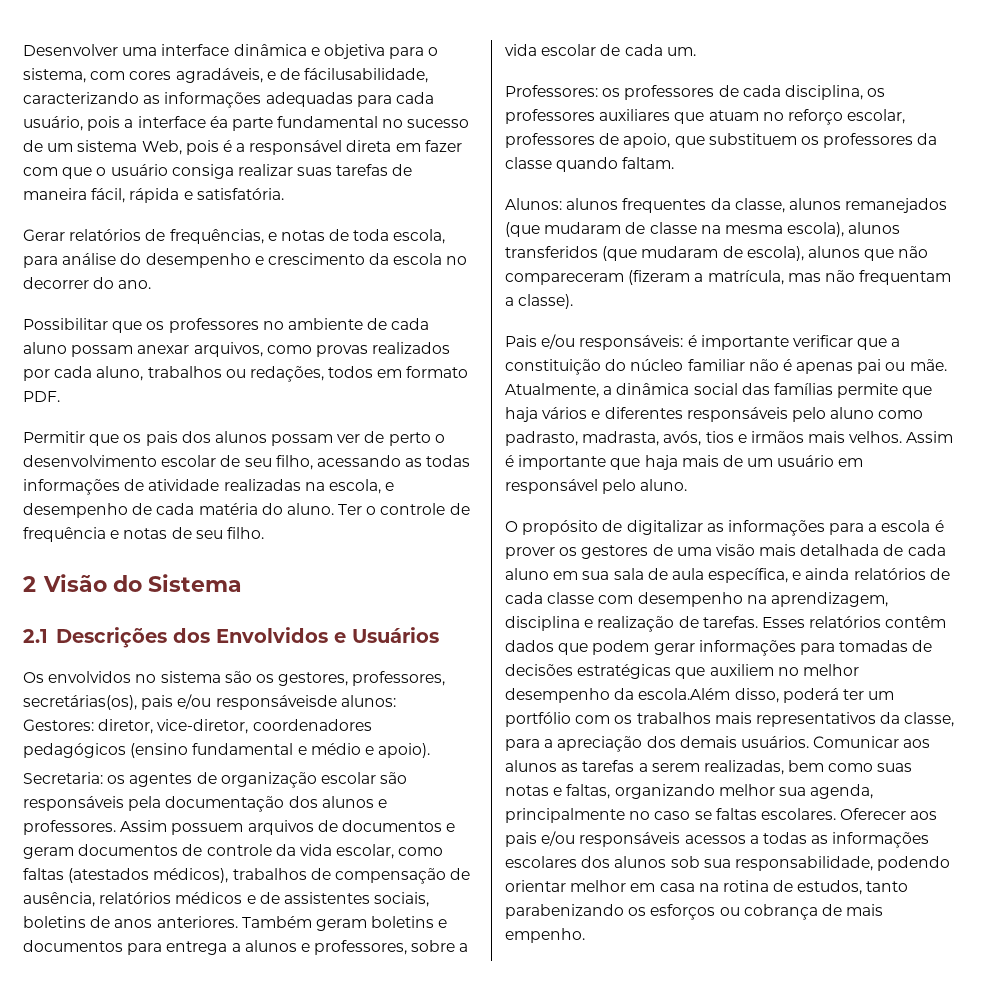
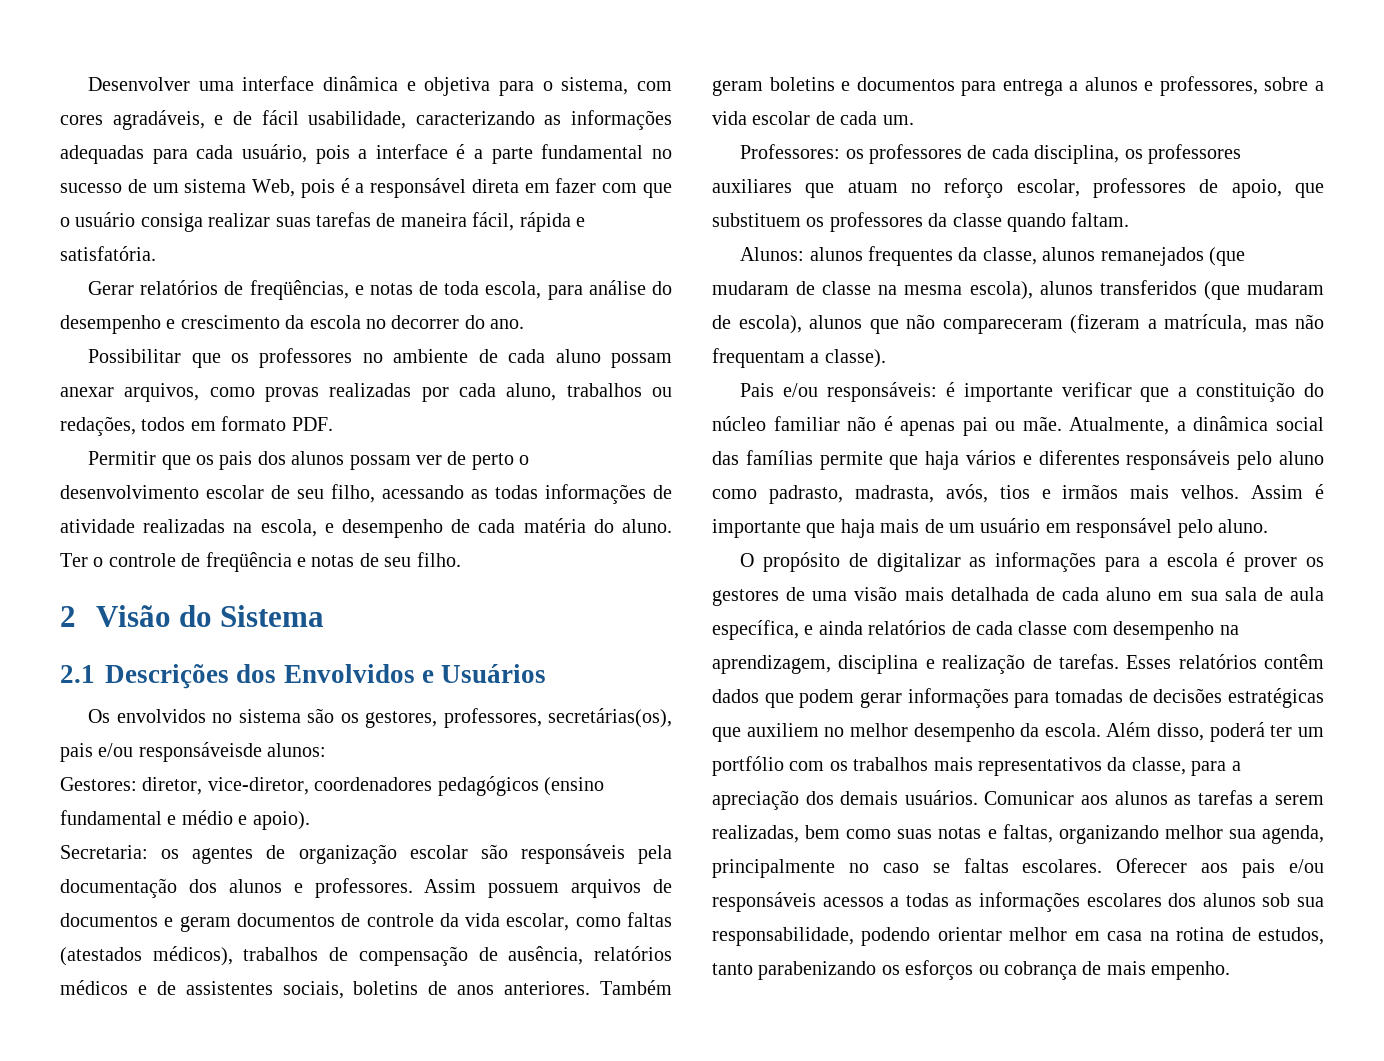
- Desenvolver uma interface dinâmica e objetiva para o sistema, com cores agradáveis, e de fácilusabilidade, caracterizando as informações adequadas para cada usuário, pois a interface éa parte fundamental no sucesso de um sistema Web, pois é a responsável direta em fazer com que o usuário consiga realizar suas tarefas de maneira fácil, rápida e satisfatória.
+ Desenvolver uma interface dinâmica e objetiva para o sistema, com cores agradáveis, e de fácil usabilidade, caracterizando as informações adequadas para cada usuário, pois a interface é a parte fundamental no sucesso de um sistema Web, pois é a responsável direta em fazer com que o usuário consiga realizar suas tarefas de maneira fácil, rápida e satisfatória.
- Gerar relatórios de frequências, e notas de toda escola, para análise do desempenho e crescimento da escola no decorrer do ano.
+ Gerar relatórios de freqüências, e notas de toda escola, para análise do desempenho e crescimento da escola no decorrer do ano.
- Possibilitar que os professores no ambiente de cada aluno possam anexar arquivos, como provas realizados por cada aluno, trabalhos ou redações, todos em formato PDF.
+ Possibilitar que os professores no ambiente de cada aluno possam anexar arquivos, como provas realizadas por cada aluno, trabalhos ou redações, todos em formato PDF.
- Ter o controle de frequência e notas de seu filho.
+ Ter o controle de freqüência e notas de seu filho.
- Esses relatórios contêm dados que podem gerar informações para tomadas de decisões estratégicas que auxiliem no melhor desempenho da escola.Além disso, poderá ter um portfólio com os trabalhos mais representativos da classe, para a apreciação dos demais usuários.
+ Esses relatórios contêm dados que podem gerar informações para tomadas de decisões estratégicas que auxiliem no melhor desempenho da escola. Além disso, poderá ter um portfólio com os trabalhos mais representativos da classe, para a apreciação dos demais usuários.

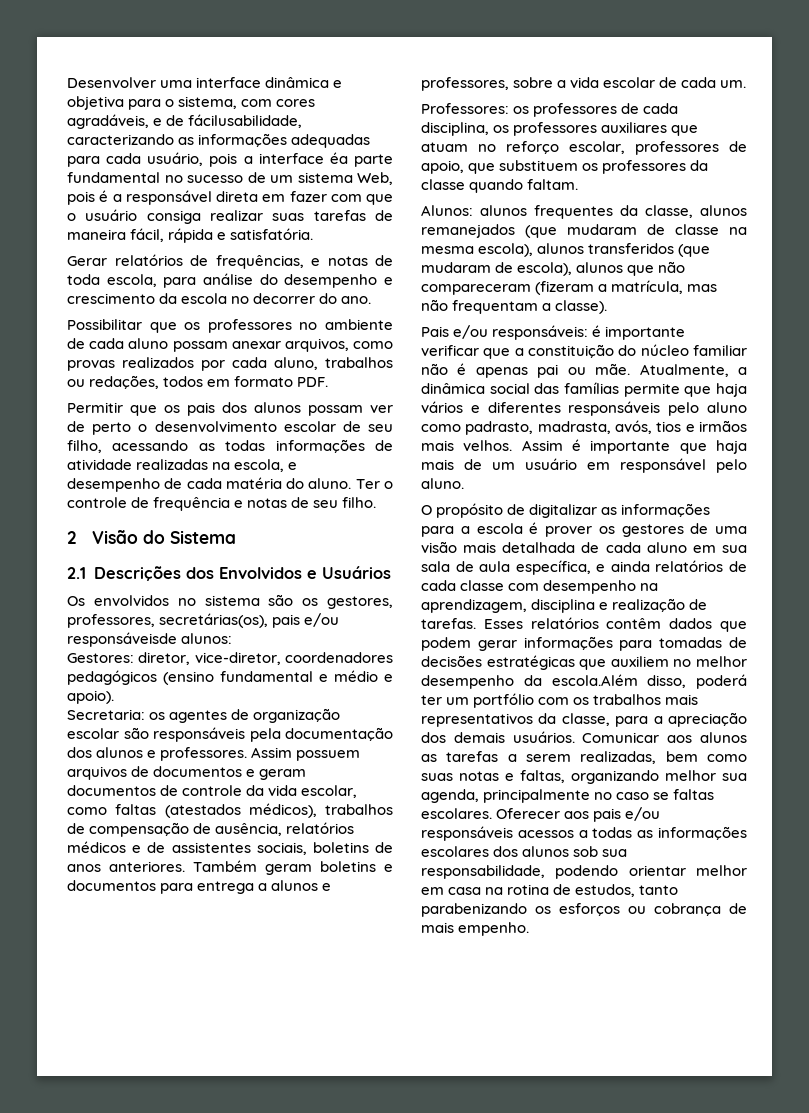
- Desenvolver uma interface dinâmica e objetiva para o sistema, com cores agradáveis, e de fácil usabilidade, caracterizando as informações adequadas para cada usuário, pois a interface é a parte fundamental no sucesso de um sistema Web, pois é a responsável direta em fazer com que o usuário consiga realizar suas tarefas de maneira fácil, rápida e satisfatória.
+ Desenvolver uma interface dinâmica e objetiva para o sistema, com cores agradáveis, e de fácilusabilidade, caracterizando as informações adequadas para cada usuário, pois a interface éa parte fundamental no sucesso de um sistema Web, pois é a responsável direta em fazer com que o usuário consiga realizar suas tarefas de maneira fácil, rápida e satisfatória.
- Gerar relatórios de freqüências, e notas de toda escola, para análise do desempenho e crescimento da escola no decorrer do ano.
+ Gerar relatórios de frequências, e notas de toda escola, para análise do desempenho e crescimento da escola no decorrer do ano.
- Possibilitar que os professores no ambiente de cada aluno possam anexar arquivos, como provas realizadas por cada aluno, trabalhos ou redações, todos em formato PDF.
+ Possibilitar que os professores no ambiente de cada aluno possam anexar arquivos, como provas realizados por cada aluno, trabalhos ou redações, todos em formato PDF.
- Ter o controle de freqüência e notas de seu filho.
+ Ter o controle de frequência e notas de seu filho.
- Esses relatórios contêm dados que podem gerar informações para tomadas de decisões estratégicas que auxiliem no melhor desempenho da escola. Além disso, poderá ter um portfólio com os trabalhos mais representativos da classe, para a apreciação dos demais usuários.
+ Esses relatórios contêm dados que podem gerar informações para tomadas de decisões estratégicas que auxiliem no melhor desempenho da escola.Além disso, poderá ter um portfólio com os trabalhos mais representativos da classe, para a apreciação dos demais usuários.

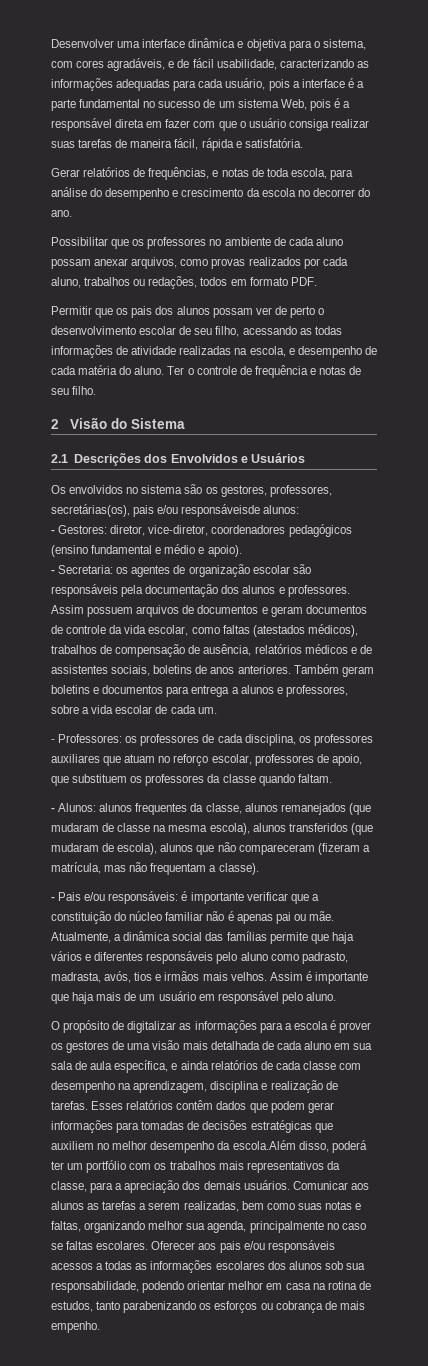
- Desenvolver uma interface dinâmica e objetiva para o sistema, com cores agradáveis, e de fácilusabilidade, caracterizando as informações adequadas para cada usuário, pois a interface éa parte fundamental no sucesso de um sistema Web, pois é a responsável direta em fazer com que o usuário consiga realizar suas tarefas de maneira fácil, rápida e satisfatória.
+ Desenvolver uma interface dinâmica e objetiva para o sistema, com cores agradáveis, e de fácil usabilidade, caracterizando as informações adequadas para cada usuário, pois a interface é a parte fundamental no sucesso de um sistema Web, pois é a responsável direta em fazer com que o usuário consiga realizar suas tarefas de maneira fácil, rápida e satisfatória.
- Gestores: diretor, vice-diretor, coordenadores pedagógicos (ensino fundamental e médio e apoio).
+ - Gestores: diretor, vice-diretor, coordenadores pedagógicos (ensino fundamental e médio e apoio).
- Secretaria: os agentes de organização escolar são responsáveis pela documentação dos alunos e professores.
+ - Secretaria: os agentes de organização escolar são responsáveis pela documentação dos alunos e professores.
- Professores: os professores de cada disciplina, os professores auxiliares que atuam no reforço escolar, professores de apoio, que substituem os professores da classe quando faltam.
+ - Professores: os professores de cada disciplina, os professores auxiliares que atuam no reforço escolar, professores de apoio, que substituem os professores da classe quando faltam.
- Alunos: alunos frequentes da classe, alunos remanejados (que mudaram de classe na mesma escola), alunos transferidos (que mudaram de escola), alunos que não compareceram (fizeram a matrícula, mas não frequentam a classe).
+ - Alunos: alunos frequentes da classe, alunos remanejados (que mudaram de classe na mesma escola), alunos transferidos (que mudaram de escola), alunos que não compareceram (fizeram a matrícula, mas não frequentam a classe).
- Pais e/ou responsáveis: é importante verificar que a constituição do núcleo familiar não é apenas pai ou mãe.
+ - Pais e/ou responsáveis: é importante verificar que a constituição do núcleo familiar não é apenas pai ou mãe.

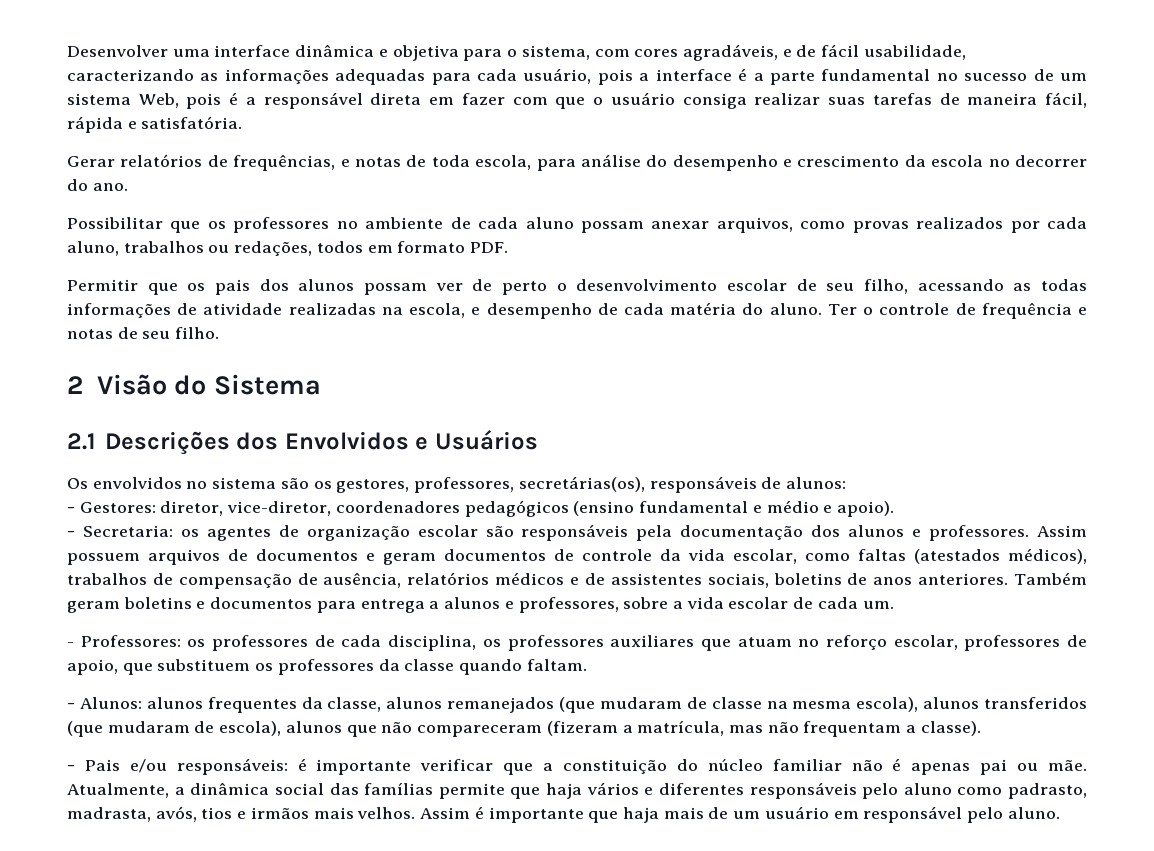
- Os envolvidos no sistema são os gestores, professores, secretárias(os), pais e/ou responsáveisde alunos:
+ Os envolvidos no sistema são os gestores, professores, secretárias(os), responsáveis de alunos:
- O propósito de digitalizar as informações para a escola é prover os gestores de uma visão mais detalhada de cada aluno em sua sala de aula específica, e ainda relatórios de cada classe com desempenho na aprendizagem, disciplina e realização de tarefas. Esses relatórios contêm dados que podem gerar informações para tomadas de decisões estratégicas que auxiliem no melhor desempenho da escola.Além disso, poderá ter um portfólio com os trabalhos mais representativos da classe, para a apreciação dos demais usuários. Comunicar aos alunos as tarefas a serem realizadas, bem como suas notas e faltas, organizando melhor sua agenda, principalmente no caso se faltas escolares. Oferecer aos pais e/ou responsáveis acessos a todas as informações escolares dos alunos sob sua responsabilidade, podendo orientar melhor em casa na rotina de estudos, tanto parabenizando os esforços ou cobrança de mais empenho.

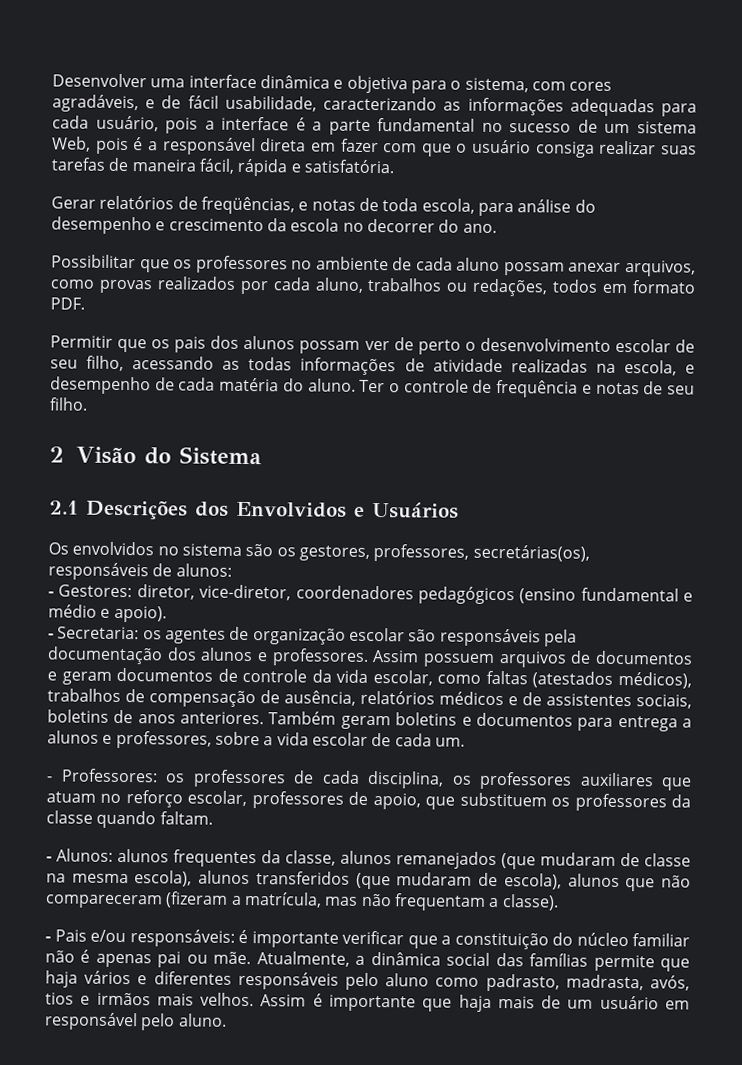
- Gerar relatórios de frequências, e notas de toda escola, para análise do desempenho e crescimento da escola no decorrer do ano.
+ Gerar relatórios de freqüências, e notas de toda escola, para análise do desempenho e crescimento da escola no decorrer do ano.

